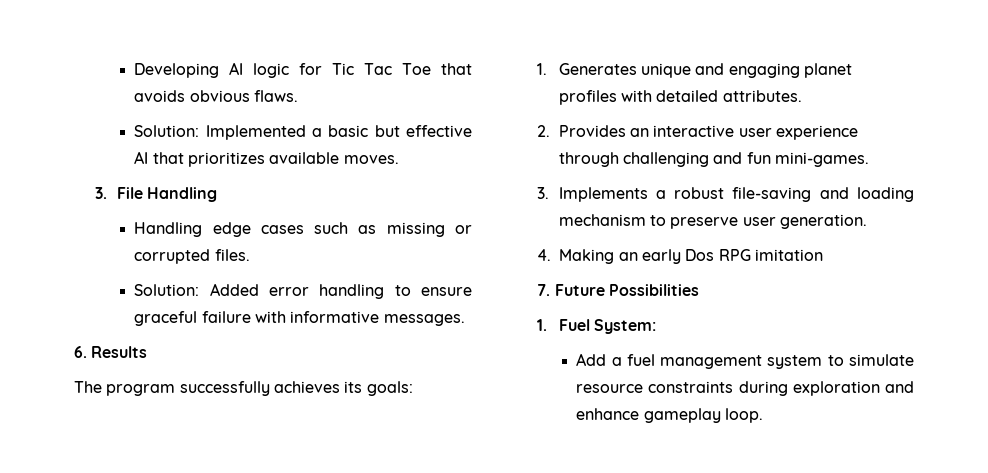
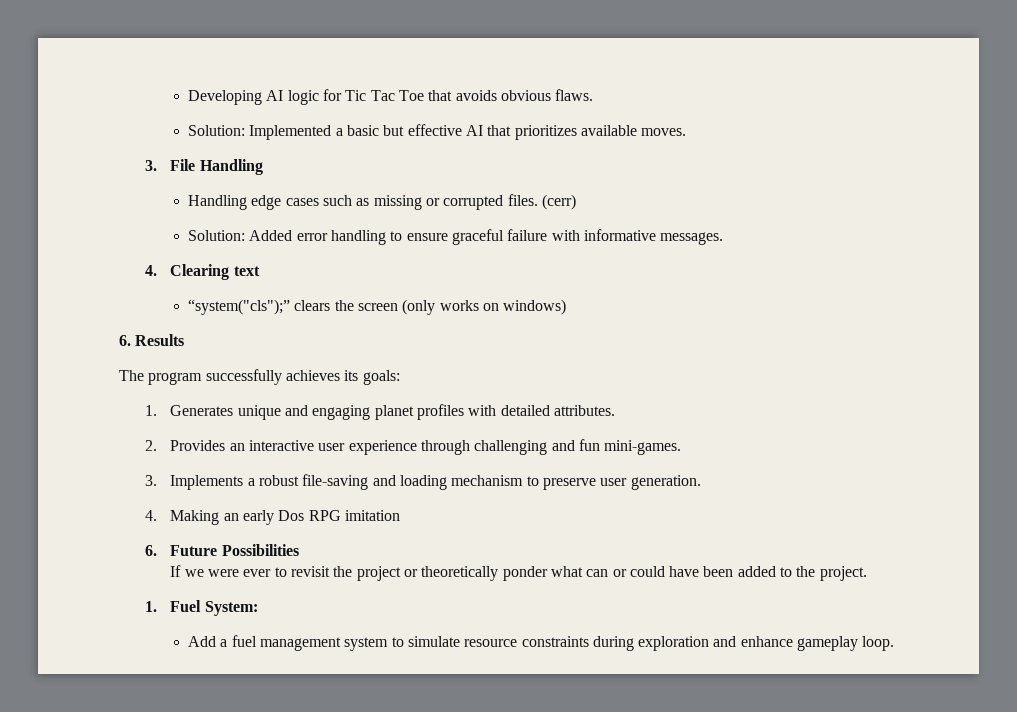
+ (cerr)
+ 4. Clearing text
+ “system("cls");” clears the screen (only works on windows)
- 7. Future Possibilities
+ 6. Future Possibilities
+ If we were ever to revisit the project or theoretically ponder what can or could have been added to the project.

